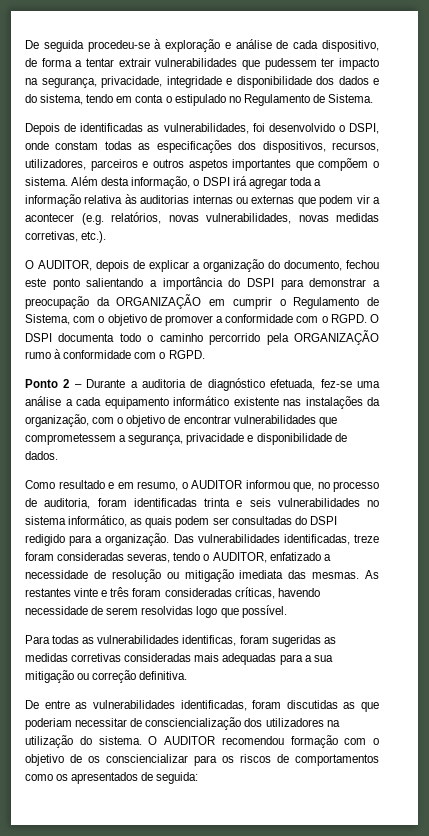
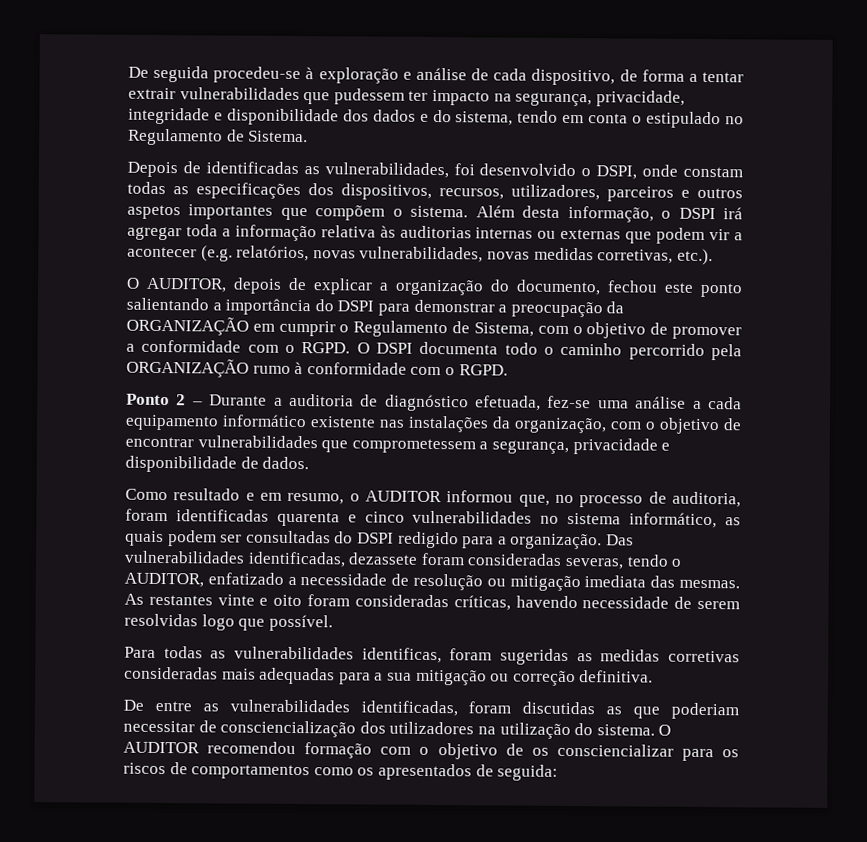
- Como resultado e em resumo, o AUDITOR informou que, no processo de auditoria, foram identificadas trinta e seis vulnerabilidades no sistema informático, as quais podem ser consultadas do DSPI redigido para a organização.
+ Como resultado e em resumo, o AUDITOR informou que, no processo de auditoria, foram identificadas quarenta e cinco vulnerabilidades no sistema informático, as quais podem ser consultadas do DSPI redigido para a organização.
- Das vulnerabilidades identificadas, treze foram consideradas severas, tendo o AUDITOR, enfatizado a necessidade de resolução ou mitigação imediata das mesmas.
+ Das vulnerabilidades identificadas, dezassete foram consideradas severas, tendo o AUDITOR, enfatizado a necessidade de resolução ou mitigação imediata das mesmas.
- As restantes vinte e três foram consideradas críticas, havendo necessidade de serem resolvidas logo que possível.
+ As restantes vinte e oito foram consideradas críticas, havendo necessidade de serem resolvidas logo que possível.

